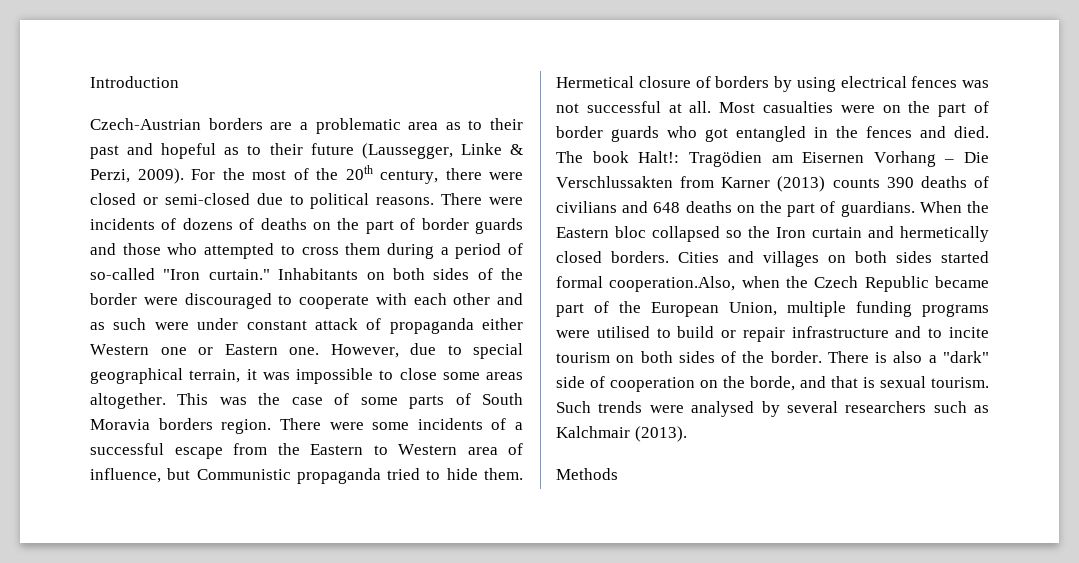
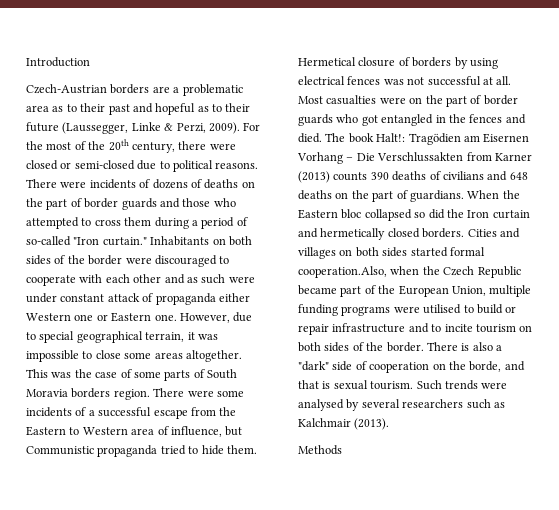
- When the Eastern bloc collapsed so the Iron curtain and hermetically closed borders.
+ When the Eastern bloc collapsed so did the Iron curtain and hermetically closed borders.

